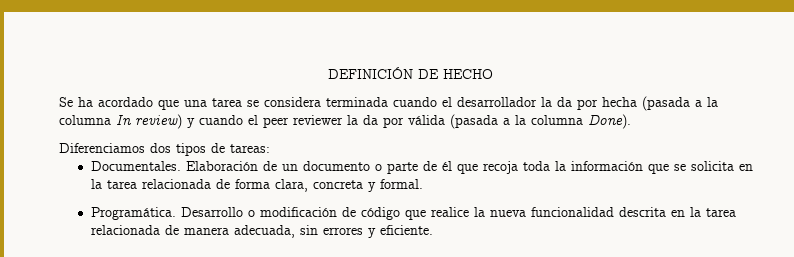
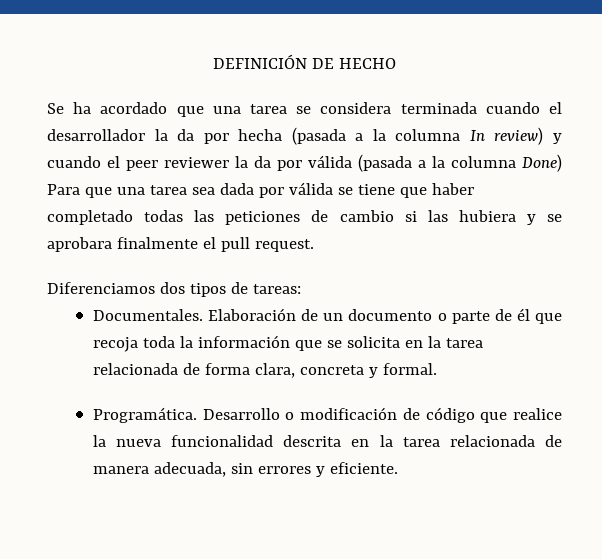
- Se ha acordado que una tarea se considera terminada cuando el desarrollador la da por hecha (pasada a la columna In review) y cuando el peer reviewer la da por válida (pasada a la columna Done).
+ Se ha acordado que una tarea se considera terminada cuando el desarrollador la da por hecha (pasada a la columna In review) y cuando el peer reviewer la da por válida (pasada a la columna Done) Para que una tarea sea dada por válida se tiene que haber completado todas las peticiones de cambio si las hubiera y se aprobara finalmente el pull request.

